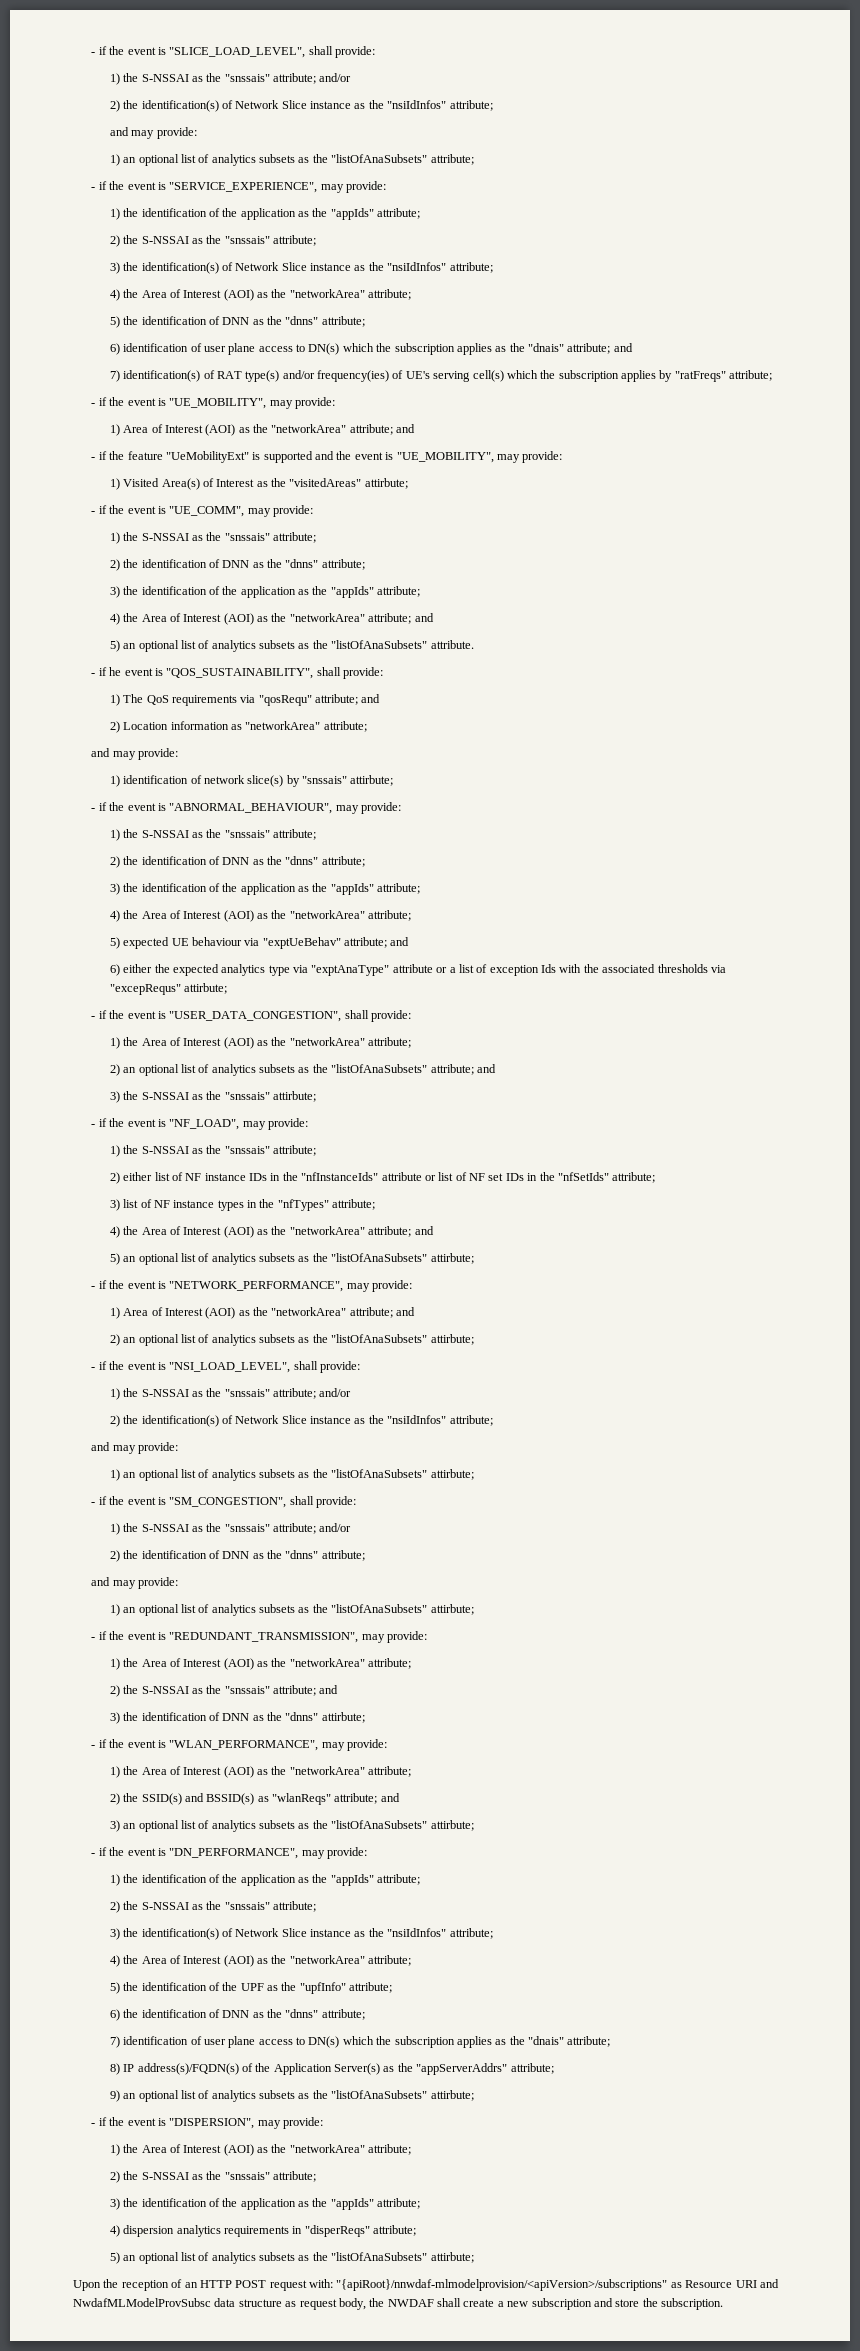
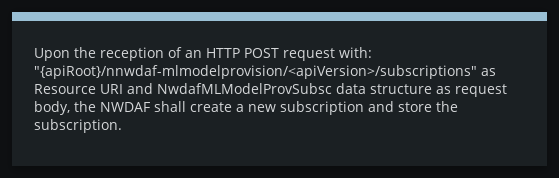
- - if the event is "SLICE_LOAD_LEVEL", shall provide:
- 1) the S-NSSAI as the "snssais" attribute; and/or
- 2) the identification(s) of Network Slice instance as the "nsiIdInfos" attribute;
- and may provide:
- 1) an optional list of analytics subsets as the "listOfAnaSubsets" attribute;
- - if the event is "SERVICE_EXPERIENCE", may provide:
- 1) the identification of the application as the "appIds" attribute;
- 2) the S-NSSAI as the "snssais" attribute;
- 3) the identification(s) of Network Slice instance as the "nsiIdInfos" attribute;
- 4) the Area of Interest (AOI) as the "networkArea" attribute;
- 5) the identification of DNN as the "dnns" attribute;
- 6) identification of user plane access to DN(s) which the subscription applies as the "dnais" attribute; and
- 7) identification(s) of RAT type(s) and/or frequency(ies) of UE's serving cell(s) which the subscription applies by "ratFreqs" attribute;
- - if the event is "UE_MOBILITY", may provide:
- 1) Area of Interest (AOI) as the "networkArea" attribute; and
- - if the feature "UeMobilityExt" is supported and the event is "UE_MOBILITY", may provide:
- 1) Visited Area(s) of Interest as the "visitedAreas" attirbute;
- - if the event is "UE_COMM", may provide:
- 1) the S-NSSAI as the "snssais" attribute;
- 2) the identification of DNN as the "dnns" attribute;
- 3) the identification of the application as the "appIds" attribute;
- 4) the Area of Interest (AOI) as the "networkArea" attribute; and
- 5) an optional list of analytics subsets as the "listOfAnaSubsets" attribute.
- - if he event is "QOS_SUSTAINABILITY", shall provide:
- 1) The QoS requirements via "qosRequ" attribute; and
- 2) Location information as "networkArea" attribute;
- and may provide:
- 1) identification of network slice(s) by "snssais" attirbute;
- - if the event is "ABNORMAL_BEHAVIOUR", may provide:
- 1) the S-NSSAI as the "snssais" attribute;
- 2) the identification of DNN as the "dnns" attribute;
- 3) the identification of the application as the "appIds" attribute;
- 4) the Area of Interest (AOI) as the "networkArea" attribute;
- 5) expected UE behaviour via "exptUeBehav" attribute; and
- 6) either the expected analytics type via "exptAnaType" attribute or a list of exception Ids with the associated thresholds via "excepRequs" attirbute;
- - if the event is "USER_DATA_CONGESTION", shall provide:
- 1) the Area of Interest (AOI) as the "networkArea" attribute;
- 2) an optional list of analytics subsets as the "listOfAnaSubsets" attribute; and
- 3) the S-NSSAI as the "snssais" attirbute;
- - if the event is "NF_LOAD", may provide:
- 1) the S-NSSAI as the "snssais" attribute;
- 2) either list of NF instance IDs in the "nfInstanceIds" attribute or list of NF set IDs in the "nfSetIds" attribute;
- 3) list of NF instance types in the "nfTypes" attribute;
- 4) the Area of Interest (AOI) as the "networkArea" attribute; and
- 5) an optional list of analytics subsets as the "listOfAnaSubsets" attirbute;
- - if the event is "NETWORK_PERFORMANCE", may provide:
- 1) Area of Interest (AOI) as the "networkArea" attribute; and
- 2) an optional list of analytics subsets as the "listOfAnaSubsets" attirbute;
- - if the event is "NSI_LOAD_LEVEL", shall provide:
- 1) the S-NSSAI as the "snssais" attribute; and/or
- 2) the identification(s) of Network Slice instance as the "nsiIdInfos" attribute;
- and may provide:
- 1) an optional list of analytics subsets as the "listOfAnaSubsets" attirbute;
- - if the event is "SM_CONGESTION", shall provide:
- 1) the S-NSSAI as the "snssais" attribute; and/or
- 2) the identification of DNN as the "dnns" attribute;
- and may provide:
- 1) an optional list of analytics subsets as the "listOfAnaSubsets" attirbute;
- - if the event is "REDUNDANT_TRANSMISSION", may provide:
- 1) the Area of Interest (AOI) as the "networkArea" attribute;
- 2) the S-NSSAI as the "snssais" attribute; and
- 3) the identification of DNN as the "dnns" attirbute;
- - if the event is "WLAN_PERFORMANCE", may provide:
- 1) the Area of Interest (AOI) as the "networkArea" attribute;
- 2) the SSID(s) and BSSID(s) as "wlanReqs" attribute; and
- 3) an optional list of analytics subsets as the "listOfAnaSubsets" attirbute;
- - if the event is "DN_PERFORMANCE", may provide:
- 1) the identification of the application as the "appIds" attribute;
- 2) the S-NSSAI as the "snssais" attribute;
- 3) the identification(s) of Network Slice instance as the "nsiIdInfos" attribute;
- 4) the Area of Interest (AOI) as the "networkArea" attribute;
- 5) the identification of the UPF as the "upfInfo" attribute;
- 6) the identification of DNN as the "dnns" attribute;
- 7) identification of user plane access to DN(s) which the subscription applies as the "dnais" attribute;
- 8) IP address(s)/FQDN(s) of the Application Server(s) as the "appServerAddrs" attribute;
- 9) an optional list of analytics subsets as the "listOfAnaSubsets" attirbute;
- - if the event is "DISPERSION", may provide:
- 1) the Area of Interest (AOI) as the "networkArea" attribute;
- 2) the S-NSSAI as the "snssais" attribute;
- 3) the identification of the application as the "appIds" attribute;
- 4) dispersion analytics requirements in "disperReqs" attribute;
- 5) an optional list of analytics subsets as the "listOfAnaSubsets" attirbute;

